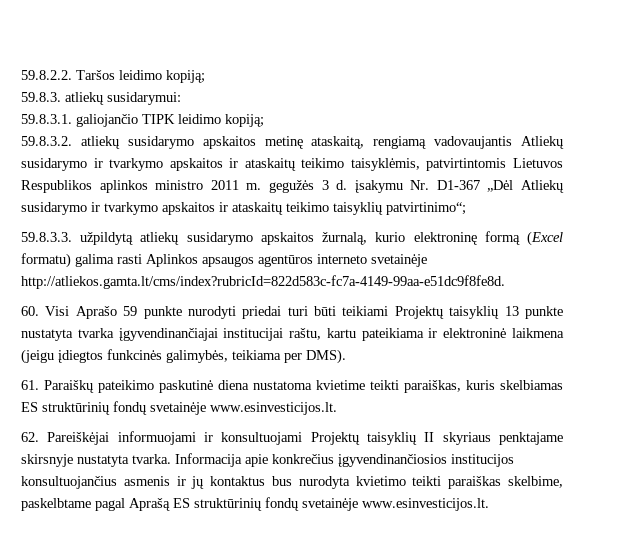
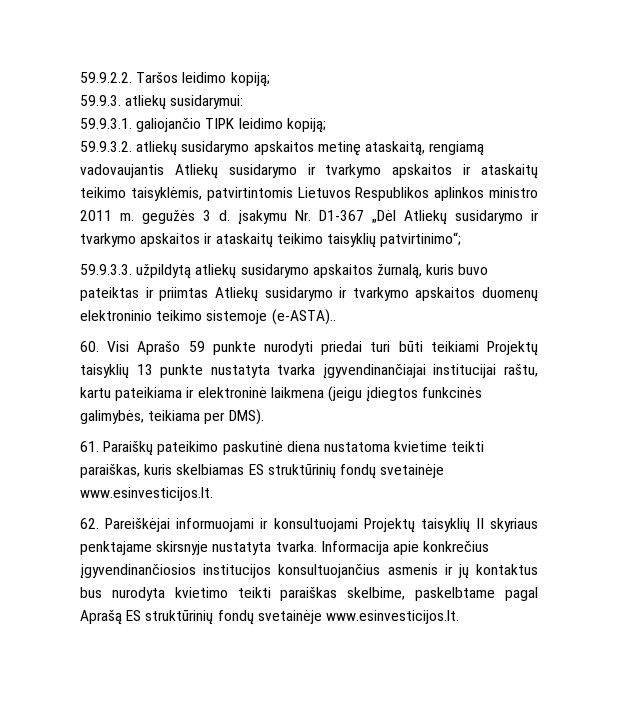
- 59.8.2.2. Taršos leidimo kopiją;
+ 59.9.2.2. Taršos leidimo kopiją;
- 59.8.3. atliekų susidarymui:
+ 59.9.3. atliekų susidarymui:
- 59.8.3.1. galiojančio TIPK leidimo kopiją;
+ 59.9.3.1. galiojančio TIPK leidimo kopiją;
- 59.8.3.2. atliekų susidarymo apskaitos metinę ataskaitą, rengiamą vadovaujantis Atliekų susidarymo ir tvarkymo apskaitos ir ataskaitų teikimo taisyklėmis, patvirtintomis Lietuvos Respublikos aplinkos ministro 2011 m. gegužės 3 d. įsakymu Nr. D1-367 „Dėl Atliekų susidarymo ir tvarkymo apskaitos ir ataskaitų teikimo taisyklių patvirtinimo“;
+ 59.9.3.2. atliekų susidarymo apskaitos metinę ataskaitą, rengiamą vadovaujantis Atliekų susidarymo ir tvarkymo apskaitos ir ataskaitų teikimo taisyklėmis, patvirtintomis Lietuvos Respublikos aplinkos ministro 2011 m. gegužės 3 d. įsakymu Nr. D1-367 „Dėl Atliekų susidarymo ir tvarkymo apskaitos ir ataskaitų teikimo taisyklių patvirtinimo“;
- 59.8.3.3. užpildytą atliekų susidarymo apskaitos žurnalą, kurio elektroninę formą (Excel formatu) galima rasti Aplinkos apsaugos agentūros interneto svetainėje http://atliekos.gamta.lt/cms/index?rubricId=822d583c-fc7a-4149-99aa-e51dc9f8fe8d.
+ 59.9.3.3. užpildytą atliekų susidarymo apskaitos žurnalą, kuris buvo pateiktas ir priimtas Atliekų susidarymo ir tvarkymo apskaitos duomenų elektroninio teikimo sistemoje (e-ASTA)..

